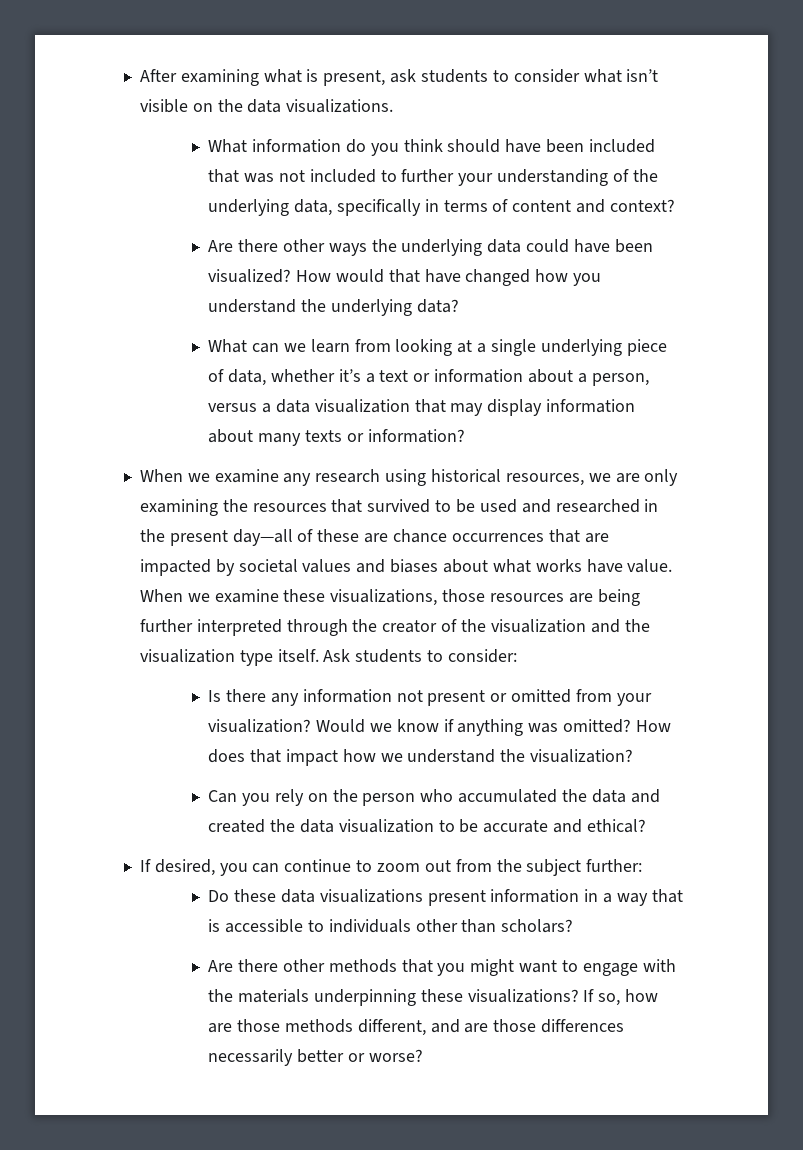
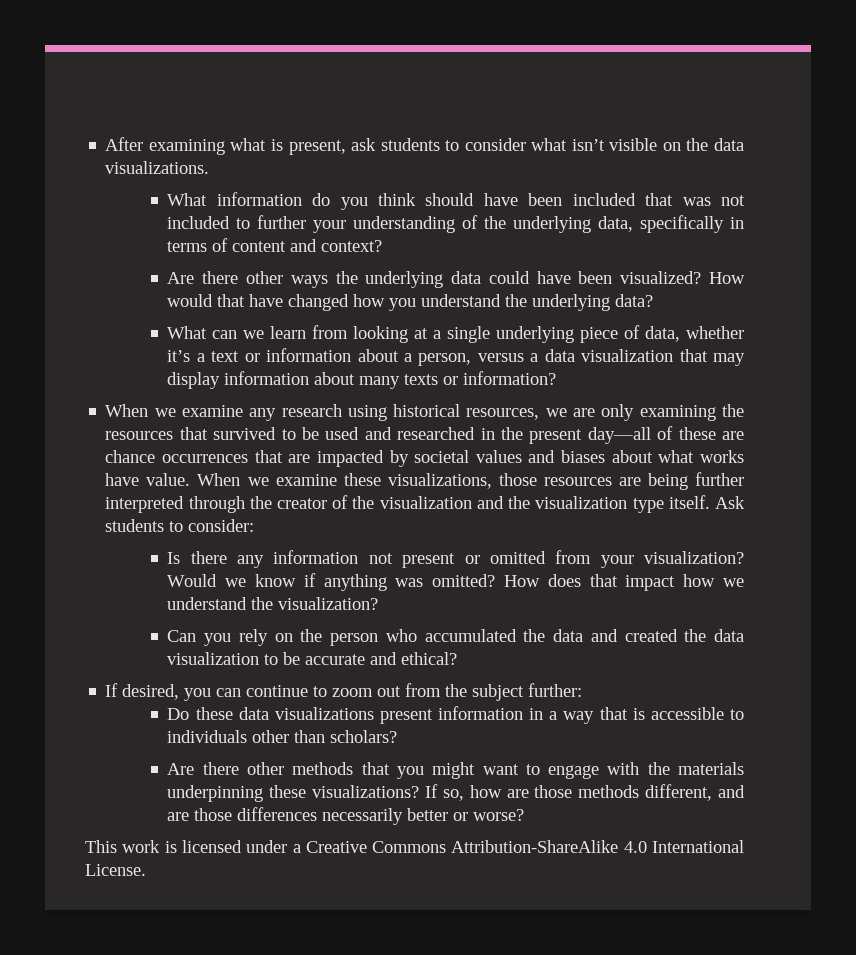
+ This work is licensed under a Creative Commons Attribution-ShareAlike 4.0 International License.

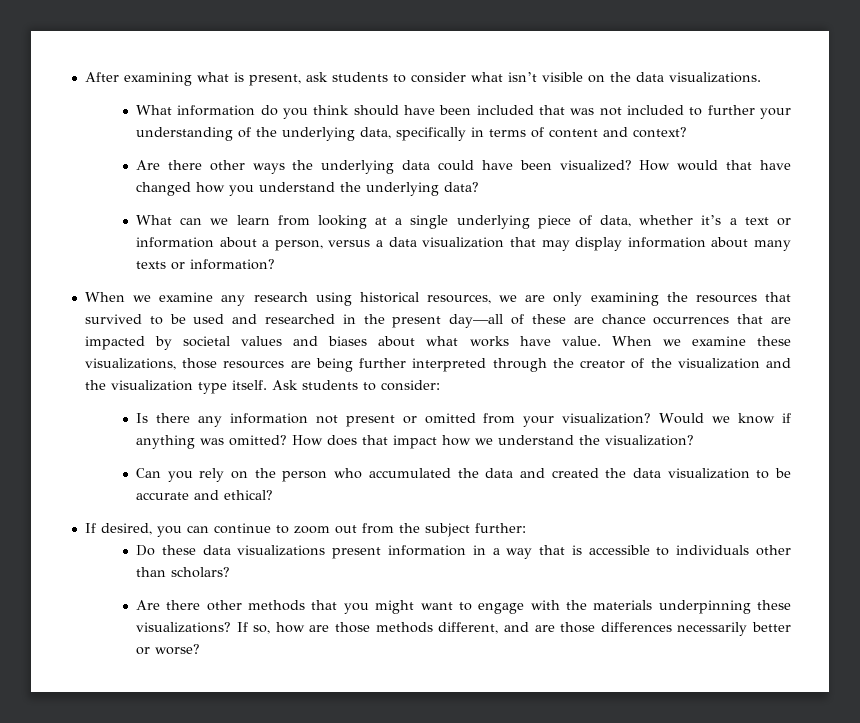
- This work is licensed under a Creative Commons Attribution-ShareAlike 4.0 International License.

